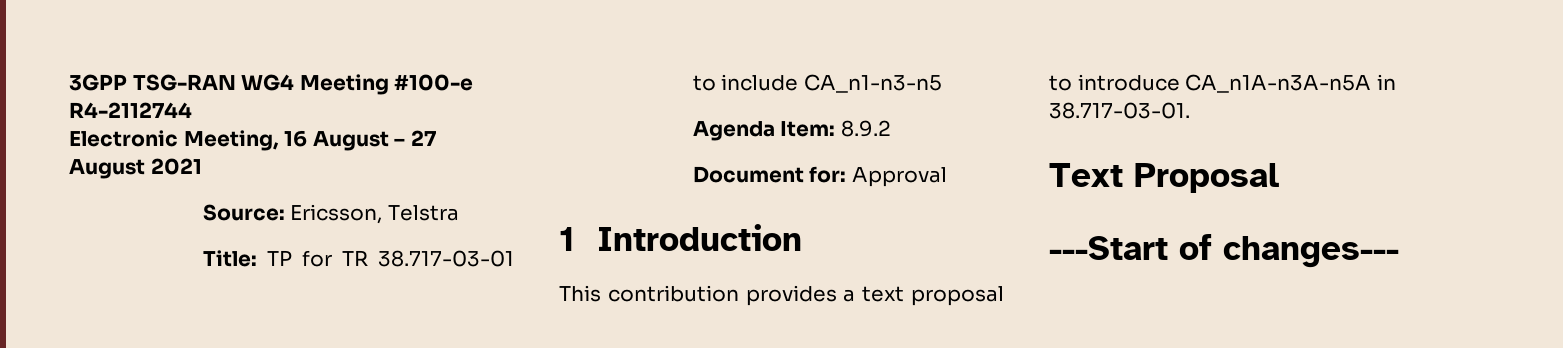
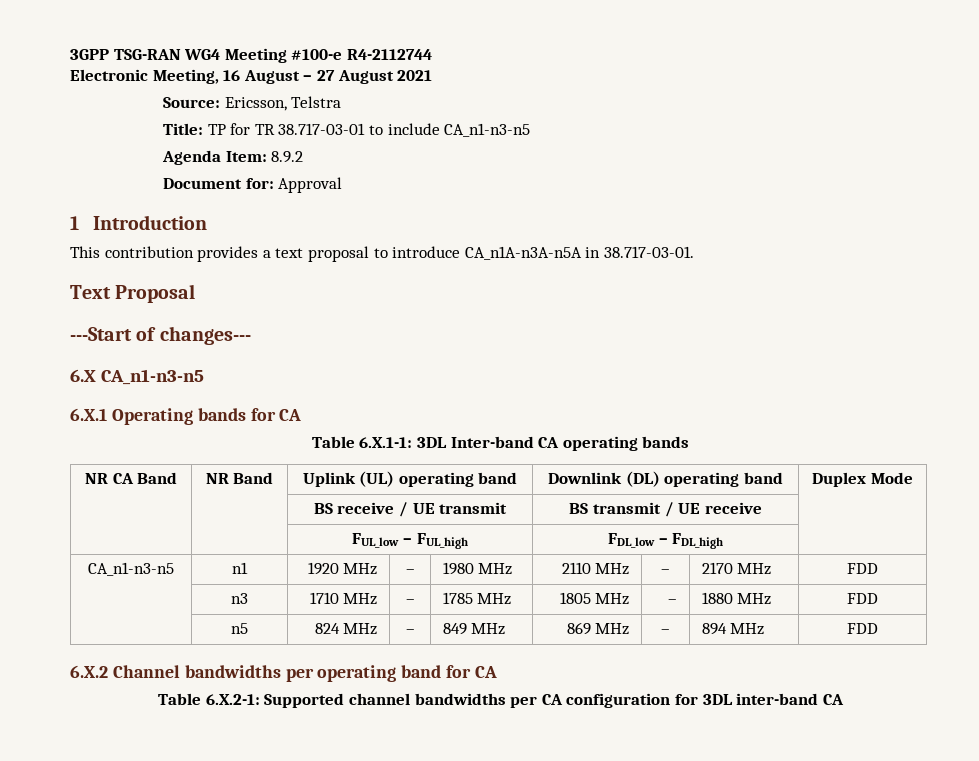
+ 6.X CA_n1-n3-n5
+ 6.X.1 Operating bands for CA
+ Table 6.X.1-1: 3DL Inter-band CA operating bands
+ NR CA Band | NR Band | Uplink (UL) operating band | Downlink (DL) operating band | Duplex Mode
+ | | BS receive / UE transmit | BS transmit / UE receive |
+ | | FUL_low – FUL_high | FDL_low – FDL_high |
+ CA_n1-n3-n5 | n1 | 1920 MHz | – | 1980 MHz | 2110 MHz | – | 2170 MHz | FDD
+ | n3 | 1710 MHz | – | 1785 MHz | 1805 MHz | – | 1880 MHz | FDD
+ | n5 | 824 MHz | – | 849 MHz | 869 MHz | – | 894 MHz | FDD
+ 6.X.2 Channel bandwidths per operating band for CA
+ Table 6.X.2-1: Supported channel bandwidths per CA configuration for 3DL inter-band CA

